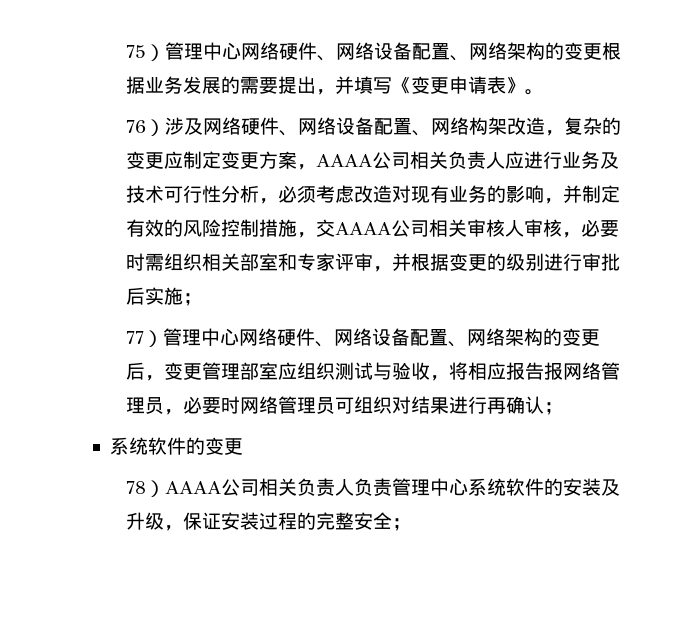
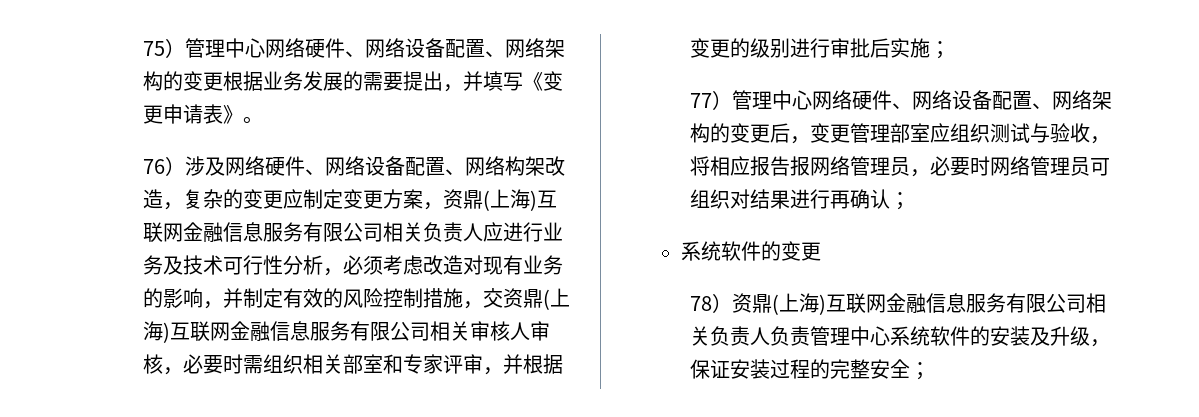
- 76）涉及网络硬件、网络设备配置、网络构架改造，复杂的变更应制定变更方案，AAAA公司相关负责人应进行业务及技术可行性分析，必须考虑改造对现有业务的影响，并制定有效的风险控制措施，交AAAA公司相关审核人审核，必要时需组织相关部室和专家评审，并根据变更的级别进行审批后实施；
+ 76）涉及网络硬件、网络设备配置、网络构架改造，复杂的变更应制定变更方案，资鼎(上海)互联网金融信息服务有限公司相关负责人应进行业务及技术可行性分析，必须考虑改造对现有业务的影响，并制定有效的风险控制措施，交资鼎(上海)互联网金融信息服务有限公司相关审核人审核，必要时需组织相关部室和专家评审，并根据变更的级别进行审批后实施；
- 78）AAAA公司相关负责人负责管理中心系统软件的安装及升级，保证安装过程的完整安全；
+ 78）资鼎(上海)互联网金融信息服务有限公司相关负责人负责管理中心系统软件的安装及升级，保证安装过程的完整安全；

